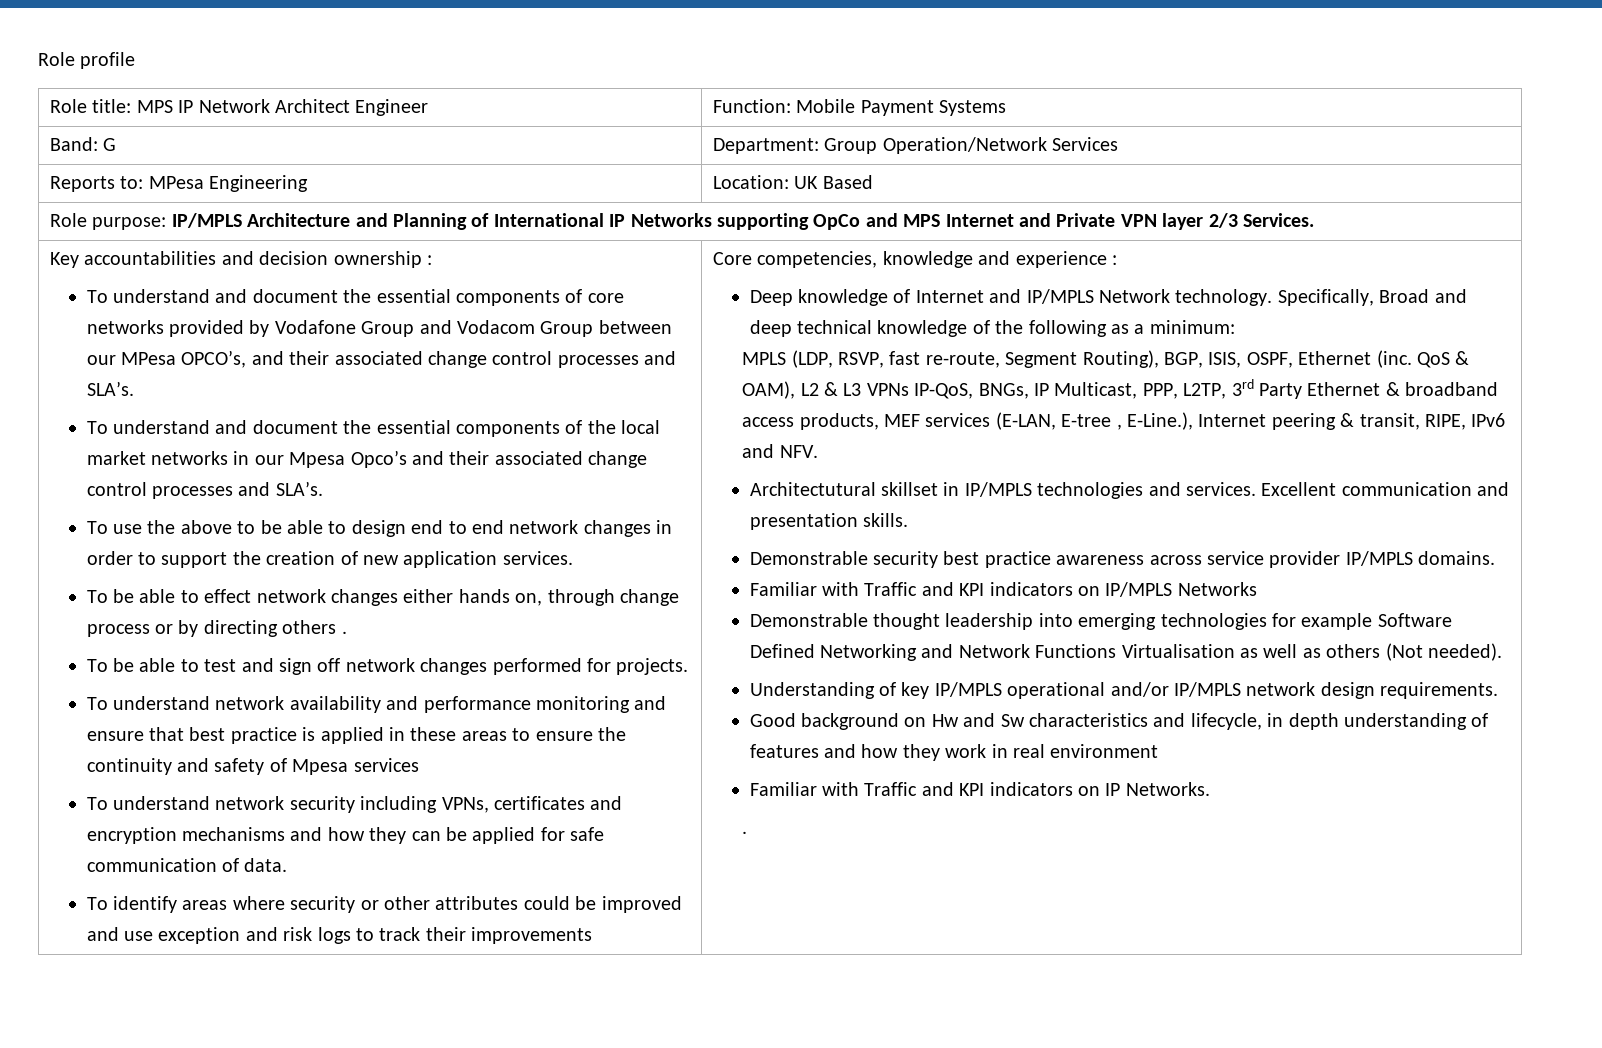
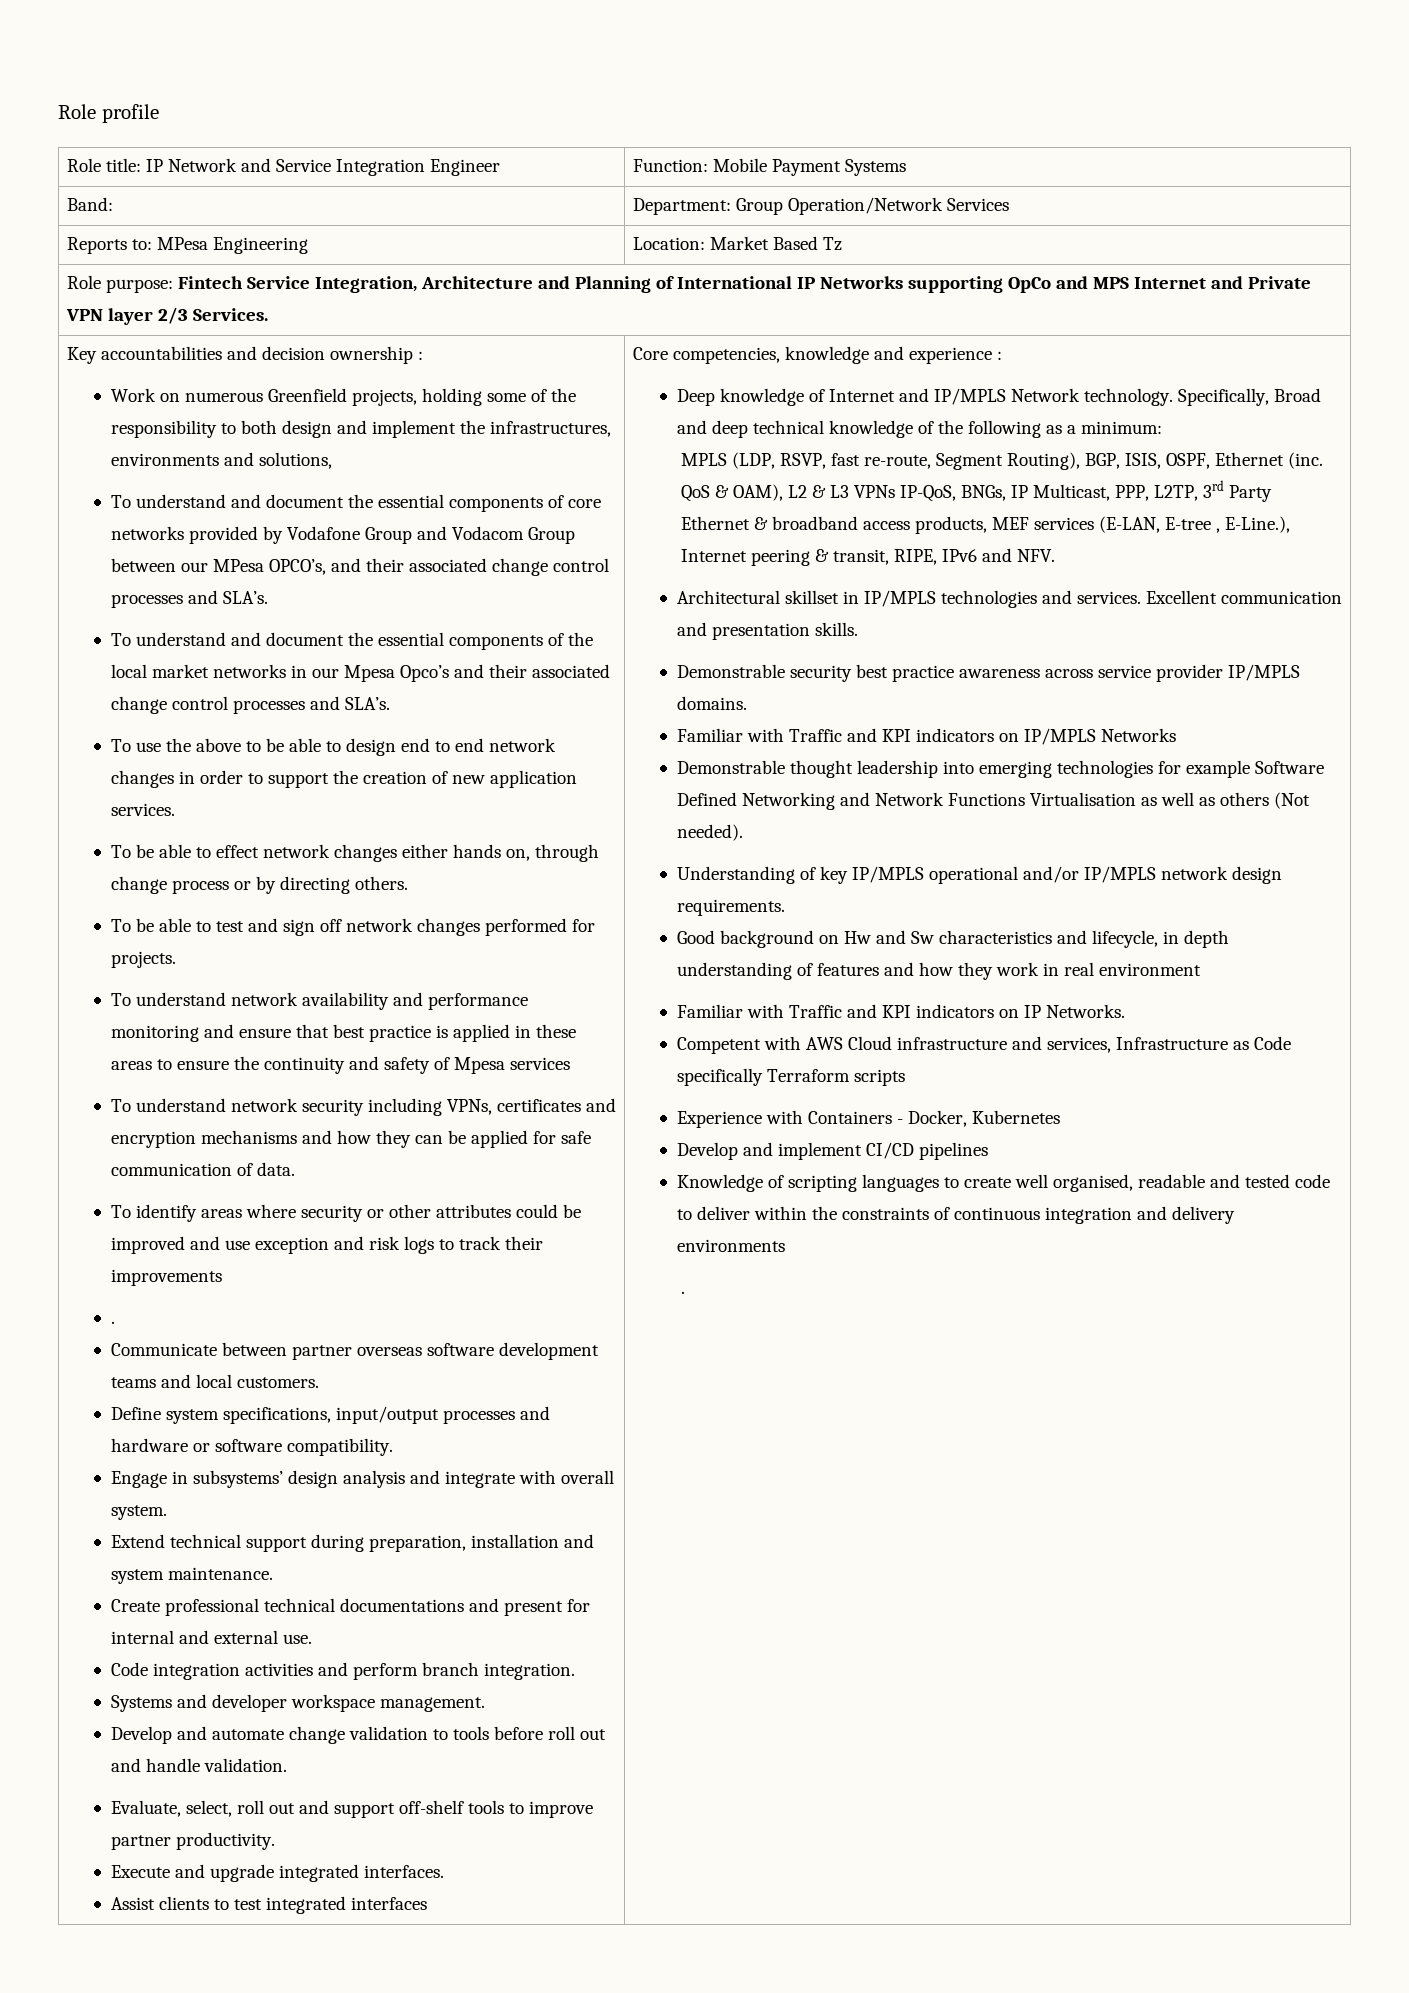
- Role title: MPS IP Network Architect Engineer | Function: Mobile Payment Systems
+ Role title: IP Network and Service Integration Engineer | Function: Mobile Payment Systems
- Band: G | Department: Group Operation/Network Services
+ Band: | Department: Group Operation/Network Services
- Reports to: MPesa Engineering | Location: UK Based
+ Reports to: MPesa Engineering | Location: Market Based Tz
- Role purpose: IP/MPLS Architecture and Planning of International IP Networks supporting OpCo and MPS Internet and Private VPN layer 2/3 Services.
+ Role purpose: Fintech Service Integration, Architecture and Planning of International IP Networks supporting OpCo and MPS Internet and Private VPN layer 2/3 Services.
+ Work on numerous Greenfield projects, holding some of the responsibility to both design and implement the infrastructures, environments and solutions,
- To be able to effect network changes either hands on, through change process or by directing others .
+ To be able to effect network changes either hands on, through change process or by directing others.
  To identify areas where security or other attributes could be improved and use exception and risk logs to track their improvements
+ .
+ Communicate between partner overseas software development teams and local customers.
+ Define system specifications, input/output processes and hardware or software compatibility.
+ Engage in subsystems’ design analysis and integrate with overall system.
+ Extend technical support during preparation, installation and system maintenance.
+ Create professional technical documentations and present for internal and external use.
+ Code integration activities and perform branch integration.
+ Systems and developer workspace management.
+ Develop and automate change validation to tools before roll out and handle validation.
+ Evaluate, select, roll out and support off-shelf tools to improve partner productivity.
+ Execute and upgrade integrated interfaces.
+ Assist clients to test integrated interfaces
- Architectutural skillset in IP/MPLS technologies and services.
+ Architectural skillset in IP/MPLS technologies and services.
+ Competent with AWS Cloud infrastructure and services, Infrastructure as Code specifically Terraform scripts
+ Experience with Containers - Docker, Kubernetes
+ Develop and implement CI/CD pipelines
+ Knowledge of scripting languages to create well organised, readable and tested code to deliver within the constraints of continuous integration and delivery environments

